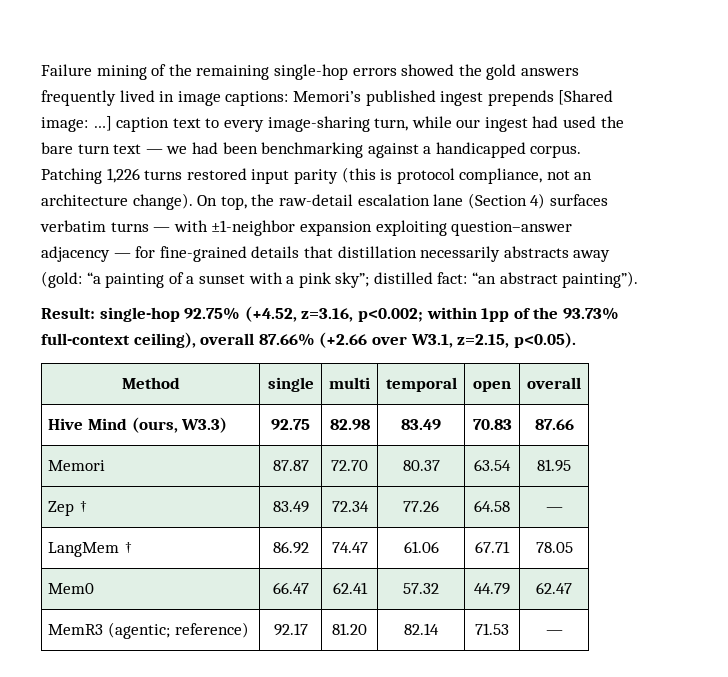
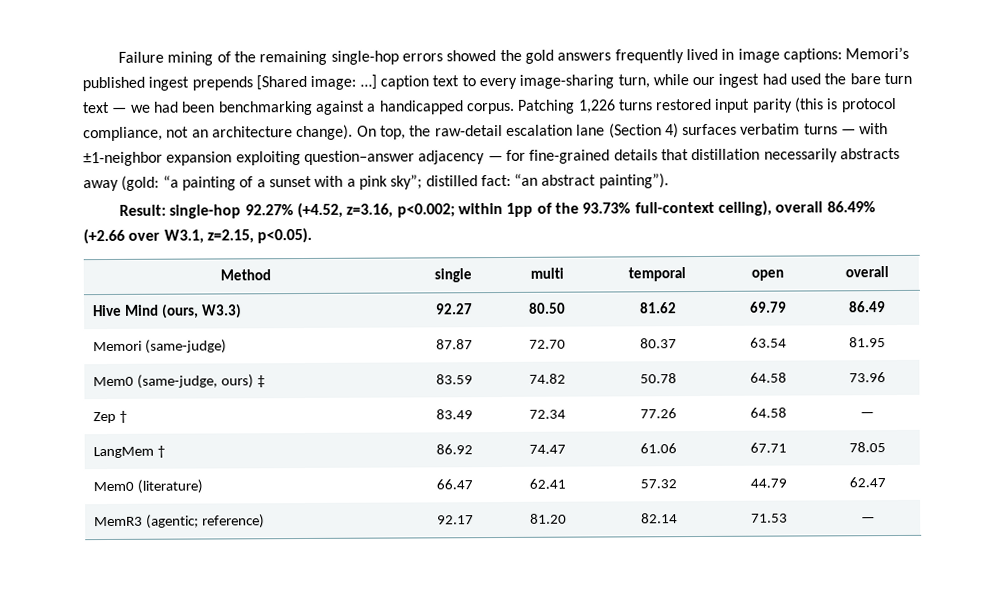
- Result: single-hop 92.75% (+4.52, z=3.16, p<0.002; within 1pp of the 93.73% full-context ceiling), overall 87.66% (+2.66 over W3.1, z=2.15, p<0.05).
+ Result: single-hop 92.27% (+4.52, z=3.16, p<0.002; within 1pp of the 93.73% full-context ceiling), overall 86.49% (+2.66 over W3.1, z=2.15, p<0.05).
- Hive Mind (ours, W3.3) | 92.75 | 82.98 | 83.49 | 70.83 | 87.66
+ Hive Mind (ours, W3.3) | 92.27 | 80.50 | 81.62 | 69.79 | 86.49
- Memori | 87.87 | 72.70 | 80.37 | 63.54 | 81.95
+ Memori (same-judge) | 87.87 | 72.70 | 80.37 | 63.54 | 81.95
+ Mem0 (same-judge, ours) ‡ | 83.59 | 74.82 | 50.78 | 64.58 | 73.96
- Mem0 | 66.47 | 62.41 | 57.32 | 44.79 | 62.47
+ Mem0 (literature) | 66.47 | 62.41 | 57.32 | 44.79 | 62.47

